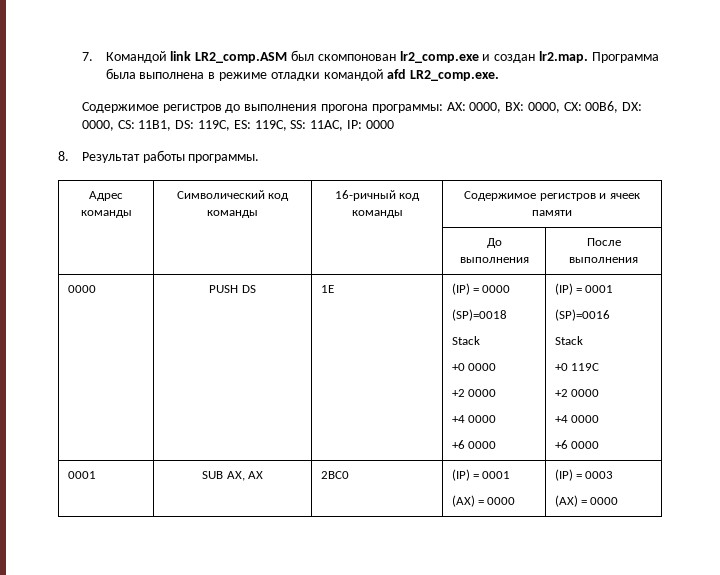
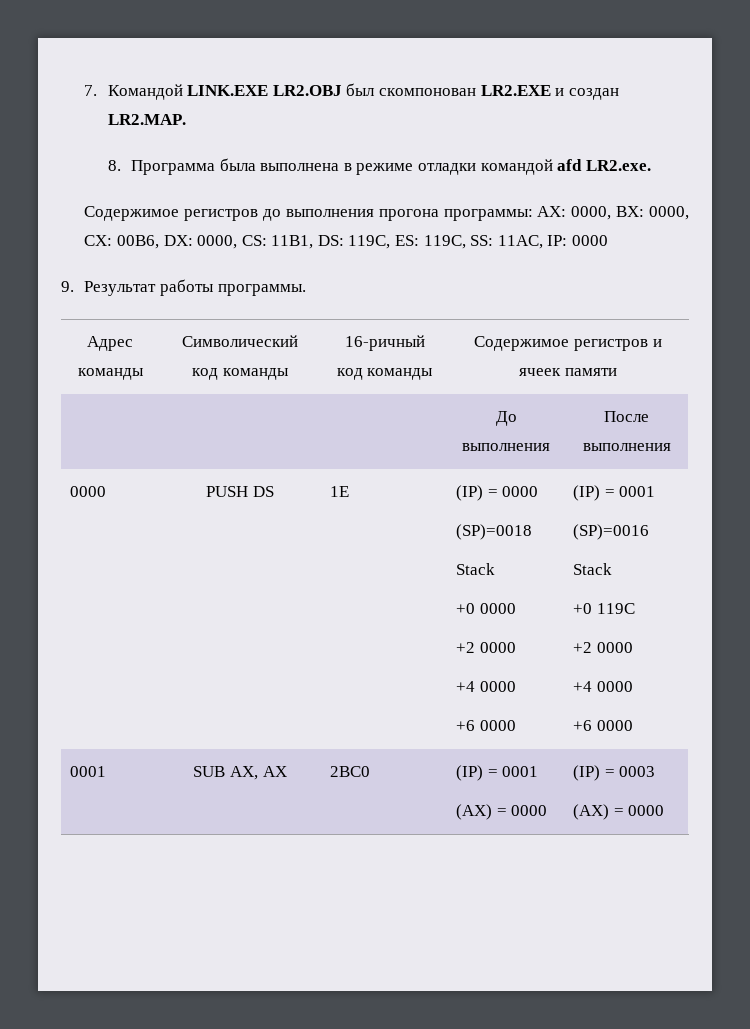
- 7. Командой link LR2_comp.ASM был скомпонован lr2_comp.exe и создан lr2.map. Программа была выполнена в режиме отладки командой afd LR2_comp.exe.
+ 7. Командой LINK.EXE LR2.OBJ был скомпонован LR2.EXE и создан LR2.MAP.
+ 8. Программа была выполнена в режиме отладки командой afd LR2.exe.
- 8. Результат работы программы.
+ 9. Результат работы программы.

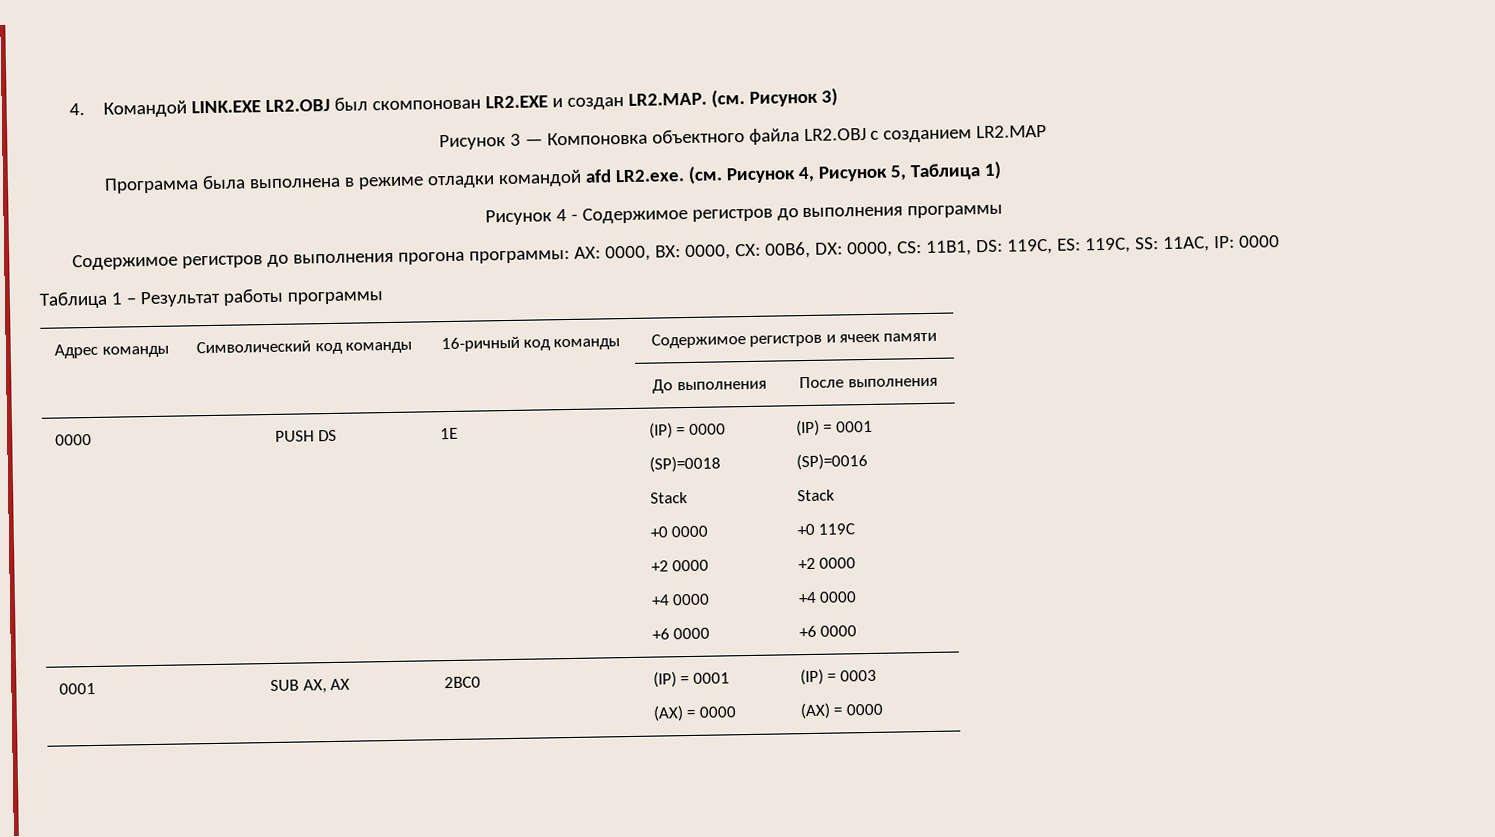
- 7. Командой LINK.EXE LR2.OBJ был скомпонован LR2.EXE и создан LR2.MAP.
- 8. Программа была выполнена в режиме отладки командой afd LR2.exe.
+ 4. Командой LINK.EXE LR2.OBJ был скомпонован LR2.EXE и создан LR2.MAP. (см. Рисунок 3)
+ Рисунок 3 — Компоновка объектного файла LR2.OBJ с созданием LR2.MAP
+ Программа была выполнена в режиме отладки командой afd LR2.exe. (cм. Рисунок 4, Рисунок 5, Таблица 1)
+ Рисунок 4 - Содержимое регистров до выполнения программы
- 9. Результат работы программы.
+ Таблица 1 – Результат работы программы

